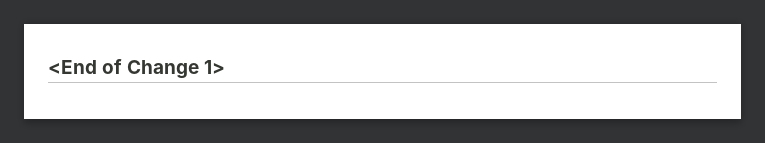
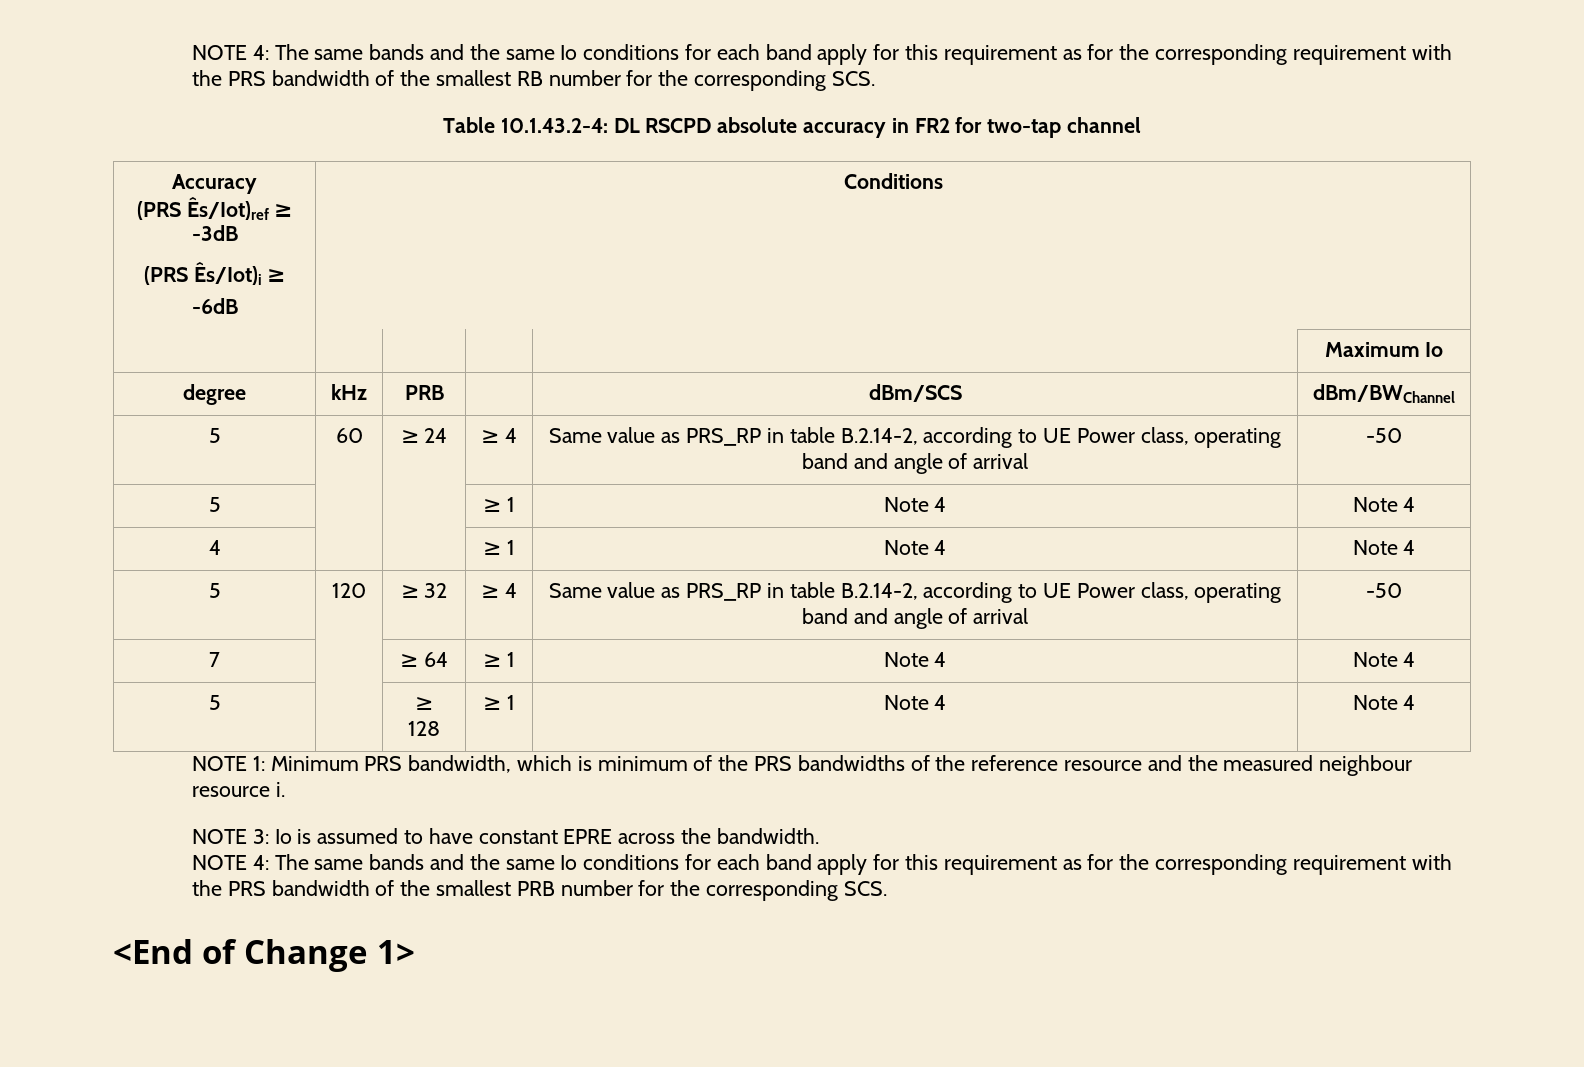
+ NOTE 4: The same bands and the same Io conditions for each band apply for this requirement as for the corresponding requirement with the PRS bandwidth of the smallest RB number for the corresponding SCS.
+ Table 10.1.43.2-4: DL RSCPD absolute accuracy in FR2 for two-tap channel
+ Accuracy
+ (PRS Ês/Iot)ref ≥ -3dB
+ (PRS Ês/Iot)i ≥
+ -6dB | Conditions
+ | | | | | Maximum Io
+ degree | kHz | PRB | | dBm/SCS | dBm/BWChannel
+ 5 | 60 | ≥ 24 | ≥ 4 | Same value as PRS_RP in table B.2.14-2, according to UE Power class, operating band and angle of arrival | -50
+ 5 | | | ≥ 1 | Note 4 | Note 4
+ 4 | | | ≥ 1 | Note 4 | Note 4
+ 5 | 120 | ≥ 32 | ≥ 4 | Same value as PRS_RP in table B.2.14-2, according to UE Power class, operating band and angle of arrival | -50
+ 7 | | ≥ 64 | ≥ 1 | Note 4 | Note 4
+ 5 | | ≥ 128 | ≥ 1 | Note 4 | Note 4
+ NOTE 1: Minimum PRS bandwidth, which is minimum of the PRS bandwidths of the reference resource and the measured neighbour resource i.
+ NOTE 3: Io is assumed to have constant EPRE across the bandwidth.
+ NOTE 4: The same bands and the same Io conditions for each band apply for this requirement as for the corresponding requirement with the PRS bandwidth of the smallest PRB number for the corresponding SCS.

